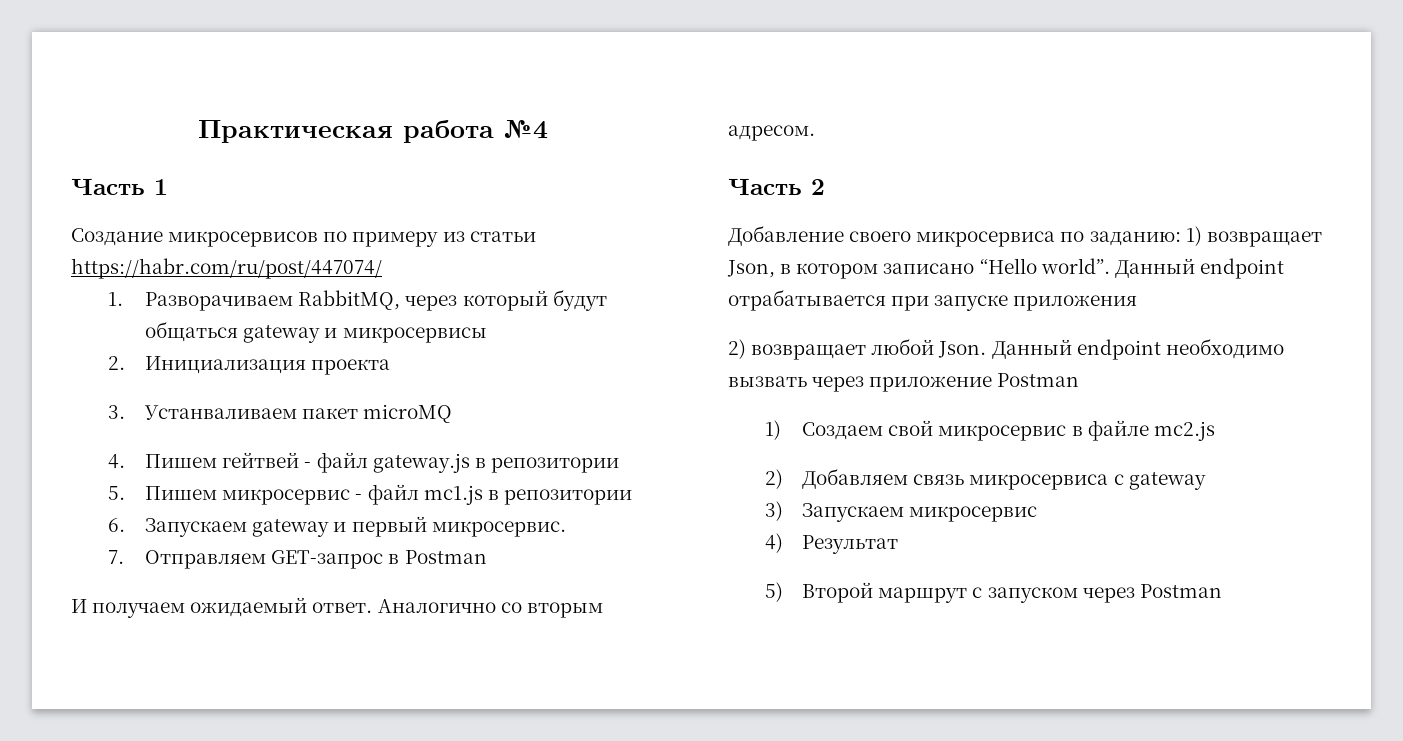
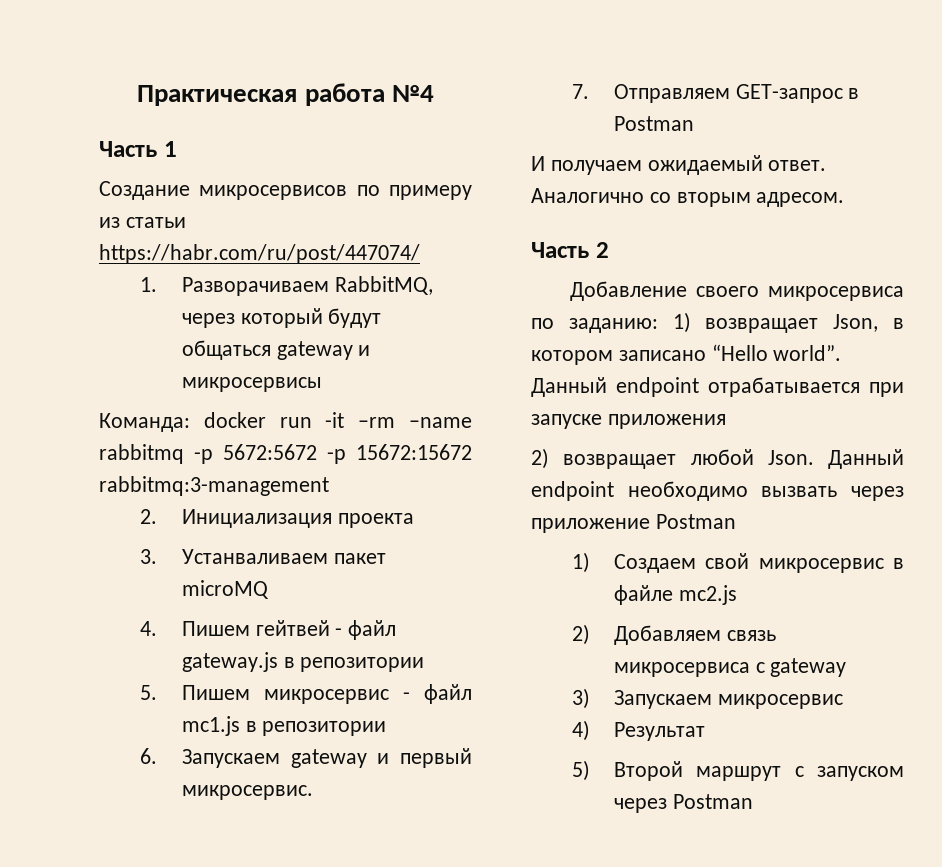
+ Команда: docker run -it –rm –name rabbitmq -p 5672:5672 -p 15672:15672 rabbitmq:3-management

